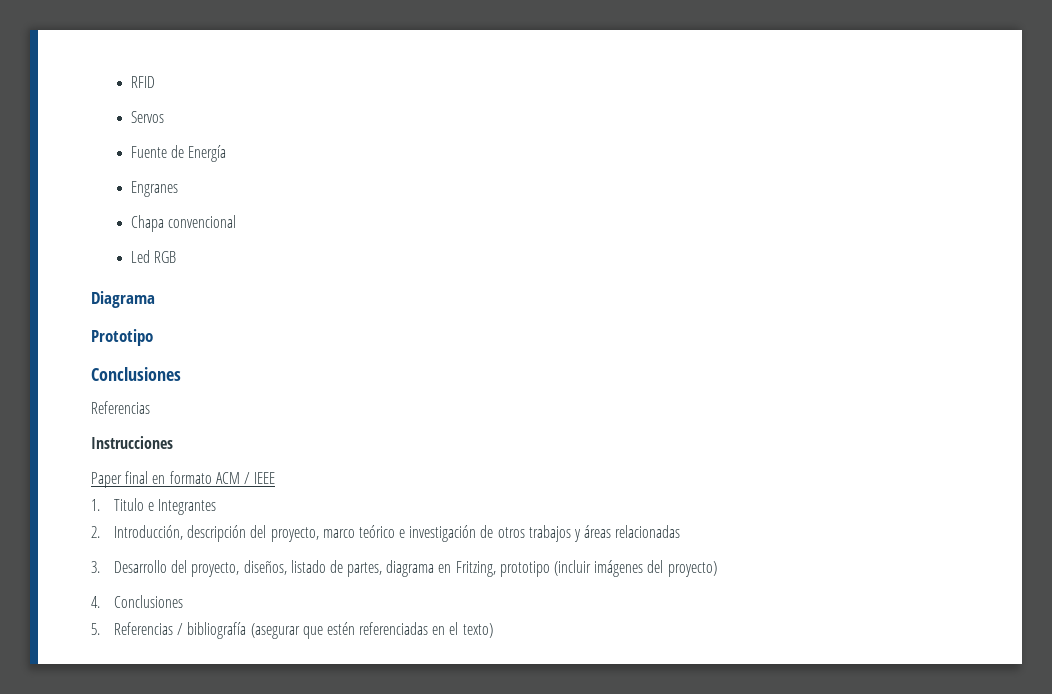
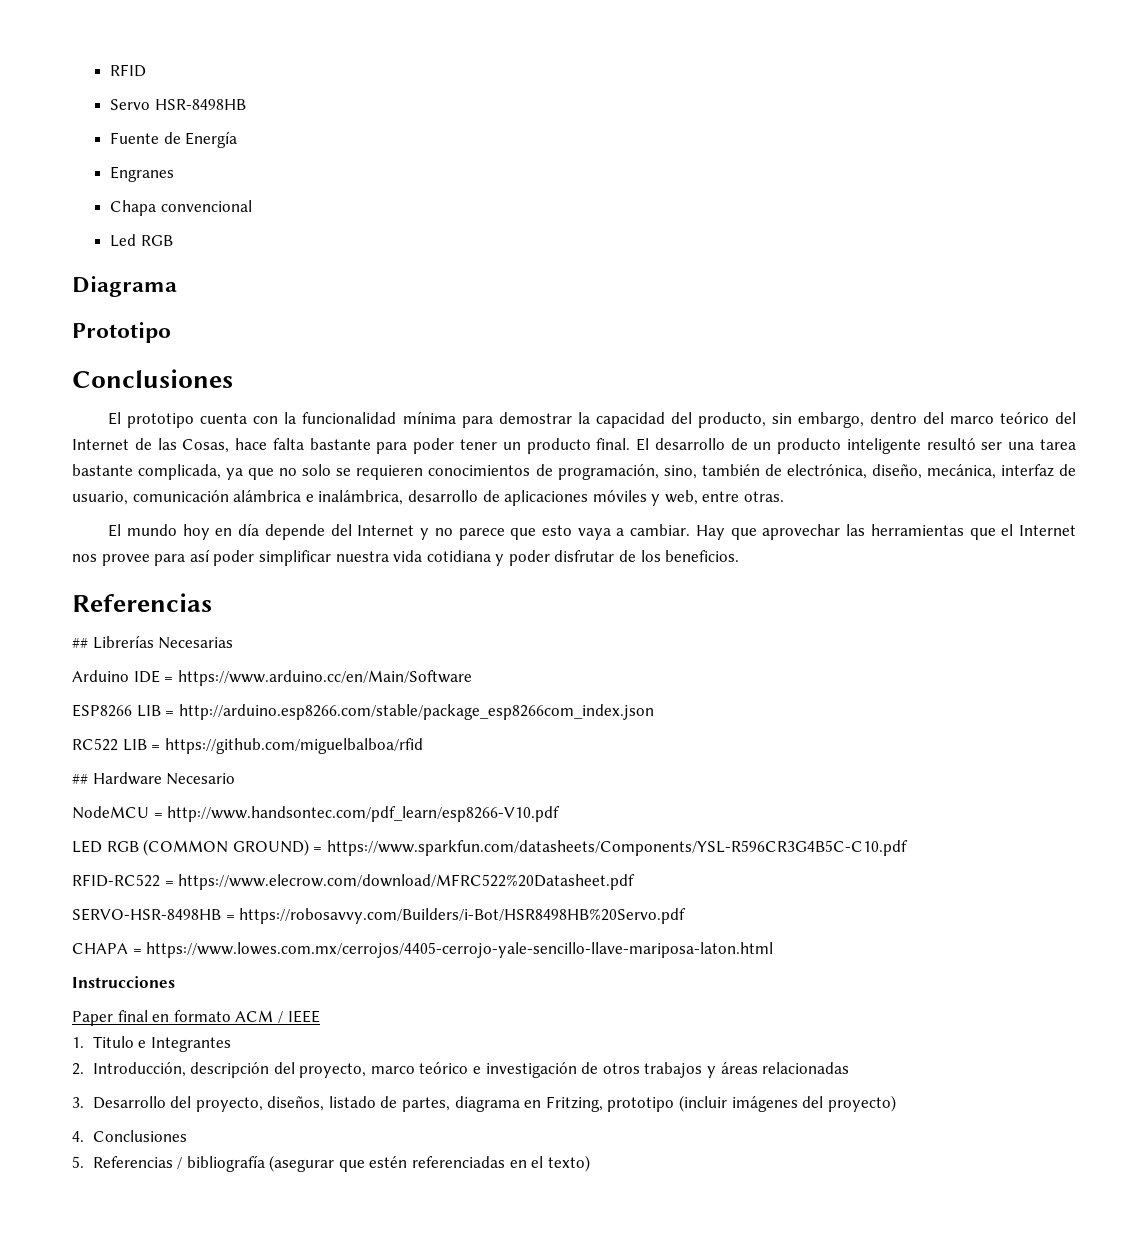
- Servos
+ Servo HSR-8498HB
  Prototipo
  Conclusiones
+ El prototipo cuenta con la funcionalidad mínima para demostrar la capacidad del producto, sin embargo, dentro del marco teórico del Internet de las Cosas, hace falta bastante para poder tener un producto final. El desarrollo de un producto inteligente resultó ser una tarea bastante complicada, ya que no solo se requieren conocimientos de programación, sino, también de electrónica, diseño, mecánica, interfaz de usuario, comunicación alámbrica e inalámbrica, desarrollo de aplicaciones móviles y web, entre otras.
+ El mundo hoy en día depende del Internet y no parece que esto vaya a cambiar. Hay que aprovechar las herramientas que el Internet nos provee para así poder simplificar nuestra vida cotidiana y poder disfrutar de los beneficios.
  Referencias
+ ## Librerías Necesarias
+ Arduino IDE = https://www.arduino.cc/en/Main/Software
+ ESP8266 LIB = http://arduino.esp8266.com/stable/package_esp8266com_index.json
+ RC522 LIB = https://github.com/miguelbalboa/rfid
+ ## Hardware Necesario
+ NodeMCU = http://www.handsontec.com/pdf_learn/esp8266-V10.pdf
+ LED RGB (COMMON GROUND) = https://www.sparkfun.com/datasheets/Components/YSL-R596CR3G4B5C-C10.pdf
+ RFID-RC522 = https://www.elecrow.com/download/MFRC522%20Datasheet.pdf
+ SERVO-HSR-8498HB = https://robosavvy.com/Builders/i-Bot/HSR8498HB%20Servo.pdf
+ CHAPA = https://www.lowes.com.mx/cerrojos/4405-cerrojo-yale-sencillo-llave-mariposa-laton.html

